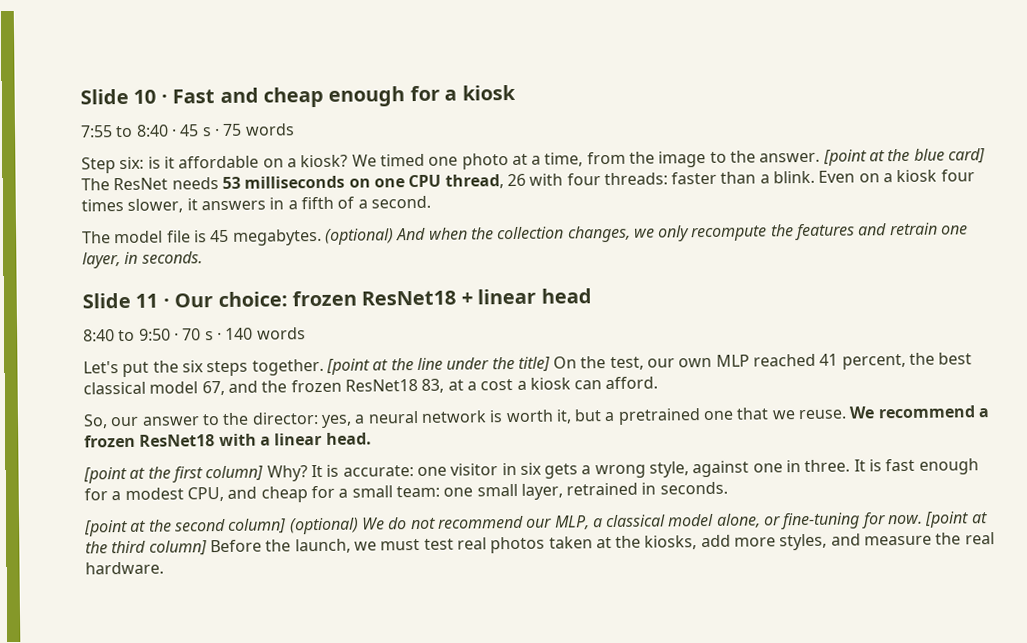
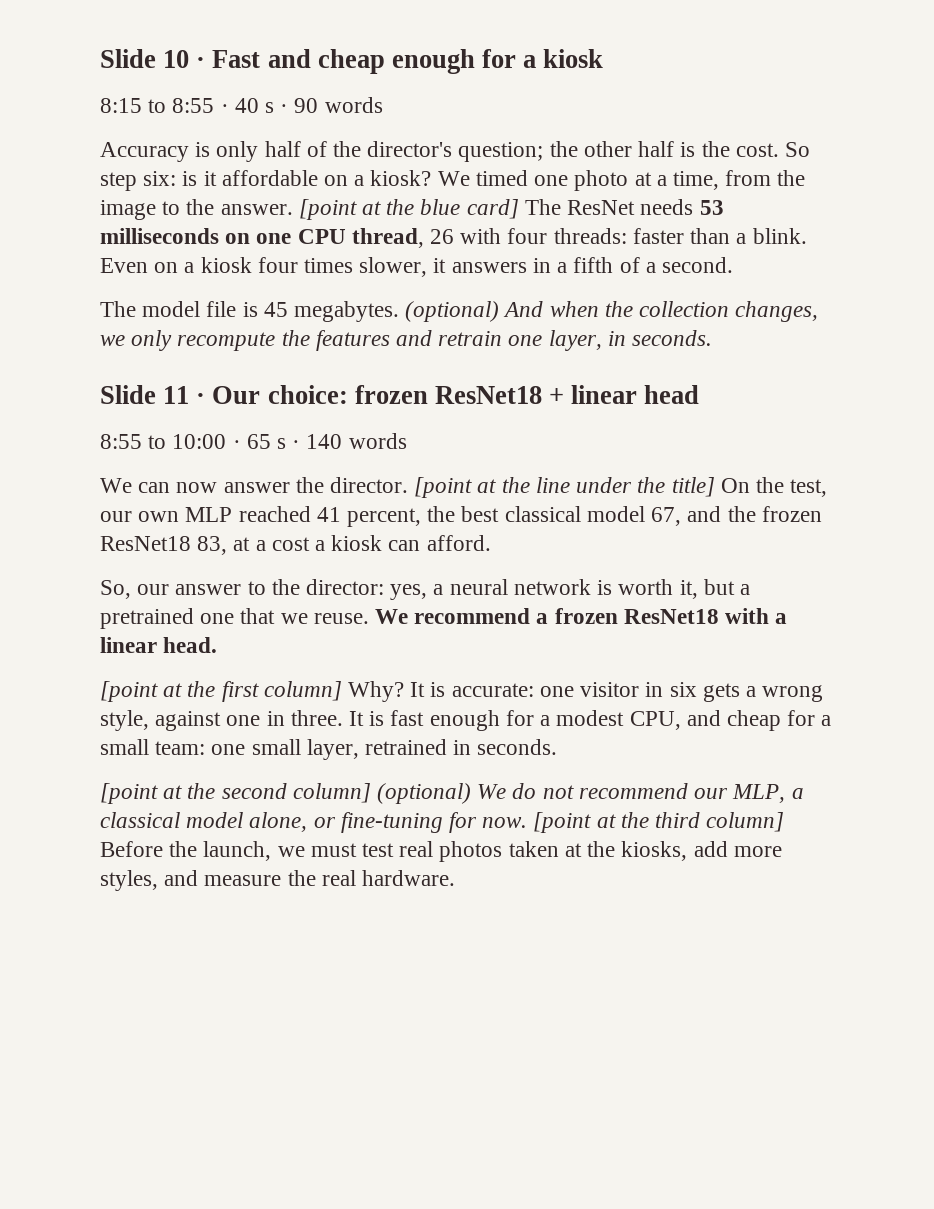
- 7:55 to 8:40 · 45 s · 75 words
- Step six: is it affordable on a kiosk?
+ 8:15 to 8:55 · 40 s · 90 words
+ Accuracy is only half of the director's question; the other half is the cost. So step six: is it affordable on a kiosk?
- 8:40 to 9:50 · 70 s · 140 words
+ 8:55 to 10:00 · 65 s · 140 words
- Let's put the six steps together.
+ We can now answer the director.

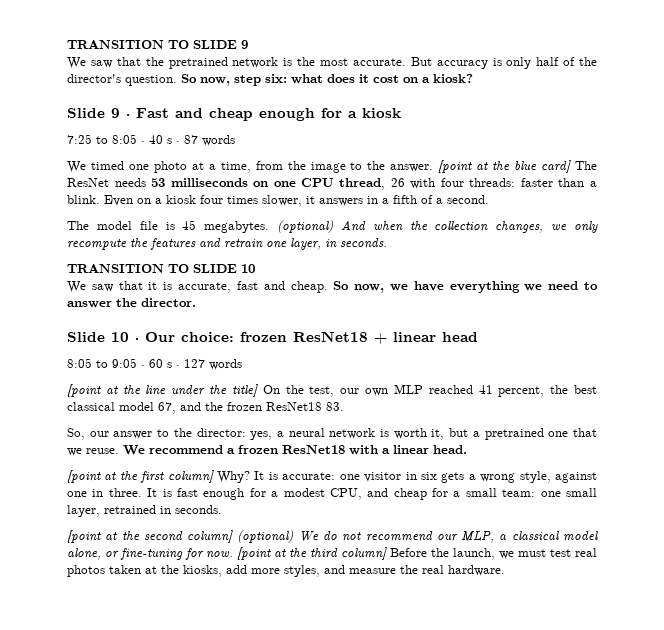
- Slide 10 · Fast and cheap enough for a kiosk
+ TRANSITION TO SLIDE 9
+ We saw that the pretrained network is the most accurate. But accuracy is only half of the director's question. So now, step six: what does it cost on a kiosk?
+ Slide 9 · Fast and cheap enough for a kiosk
- 8:15 to 8:55 · 40 s · 90 words
- Accuracy is only half of the director's question; the other half is the cost. So step six: is it affordable on a kiosk? We timed one photo at a time, from the image to the answer.
+ 7:25 to 8:05 · 40 s · 87 words
+ We timed one photo at a time, from the image to the answer.
- Slide 11 · Our choice: frozen ResNet18 + linear head
+ TRANSITION TO SLIDE 10
+ We saw that it is accurate, fast and cheap. So now, we have everything we need to answer the director.
+ Slide 10 · Our choice: frozen ResNet18 + linear head
- 8:55 to 10:00 · 65 s · 140 words
- We can now answer the director. [point at the line under the title] On the test, our own MLP reached 41 percent, the best classical model 67, and the frozen ResNet18 83, at a cost a kiosk can afford.
+ 8:05 to 9:05 · 60 s · 127 words
+ [point at the line under the title] On the test, our own MLP reached 41 percent, the best classical model 67, and the frozen ResNet18 83.

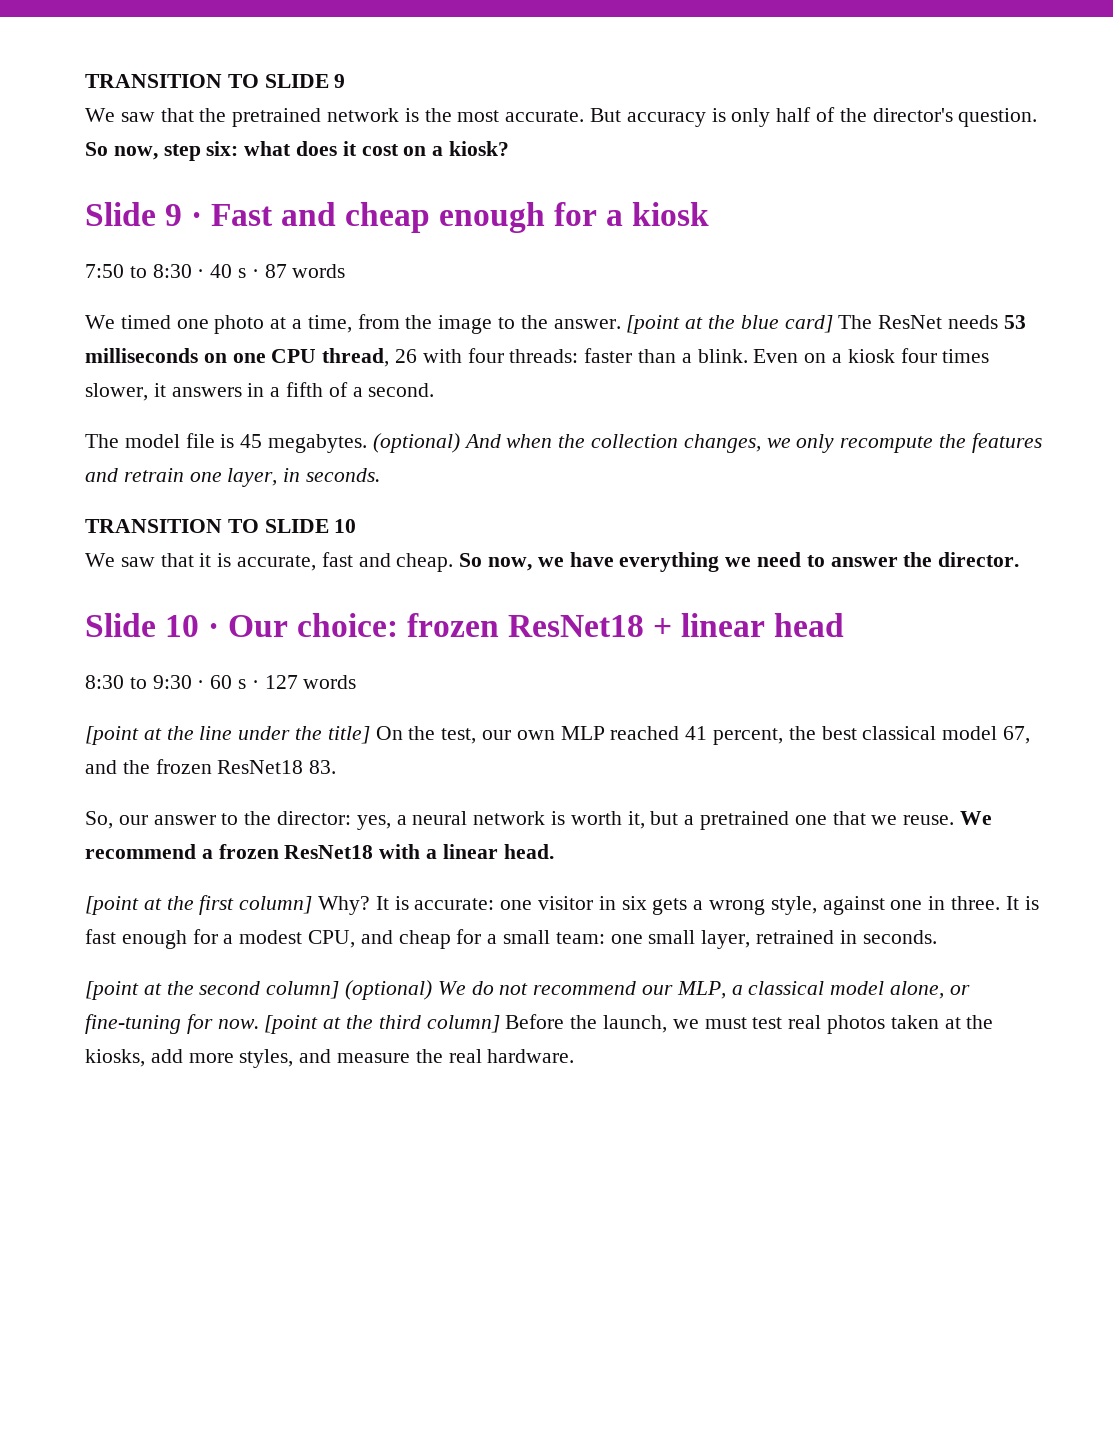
- 7:25 to 8:05 · 40 s · 87 words
+ 7:50 to 8:30 · 40 s · 87 words
- 8:05 to 9:05 · 60 s · 127 words
+ 8:30 to 9:30 · 60 s · 127 words

